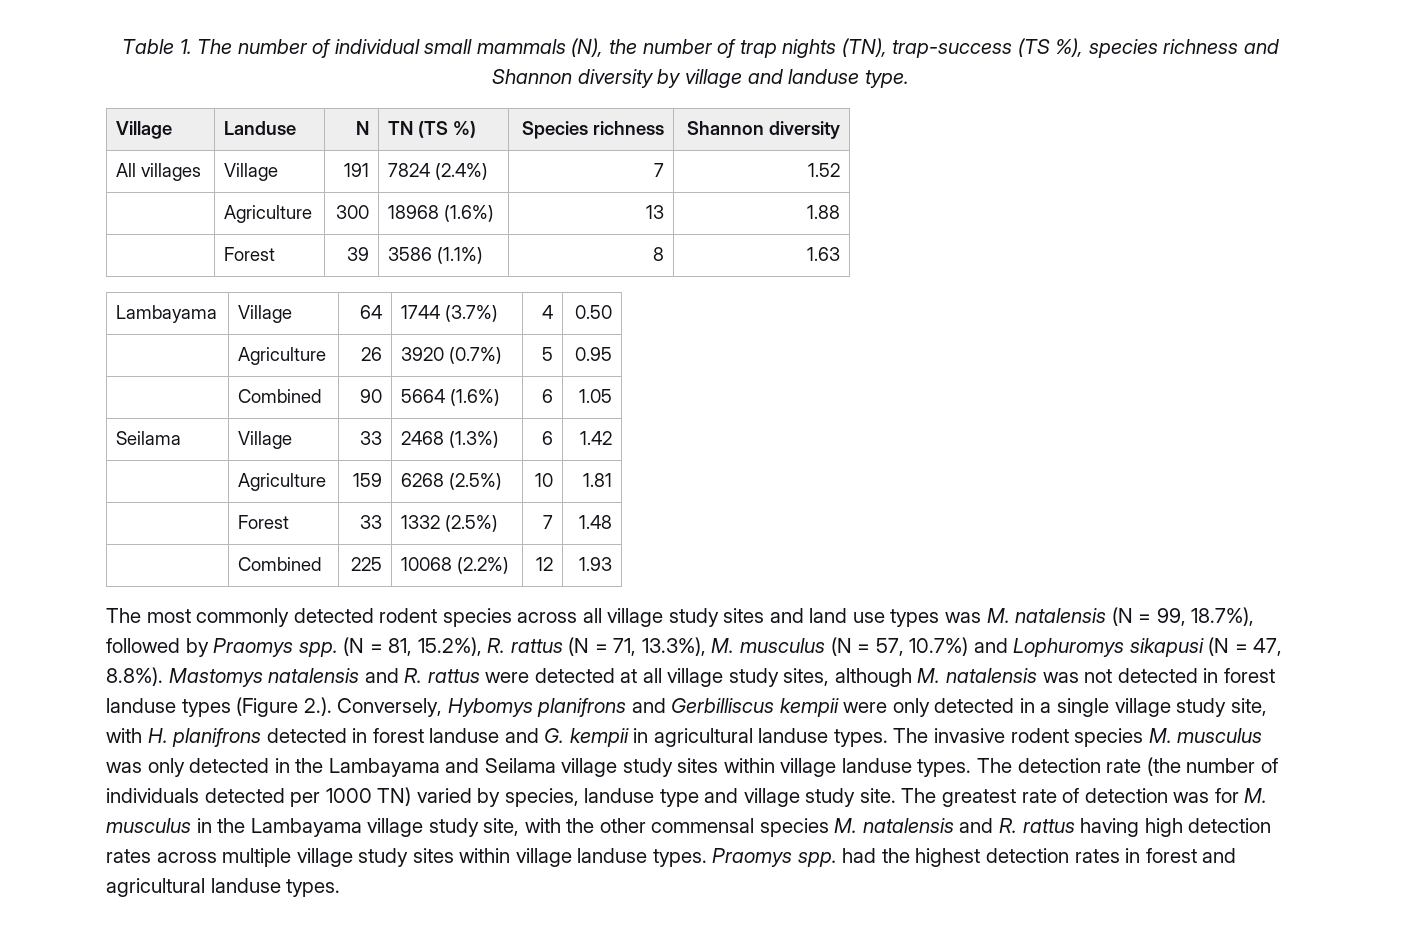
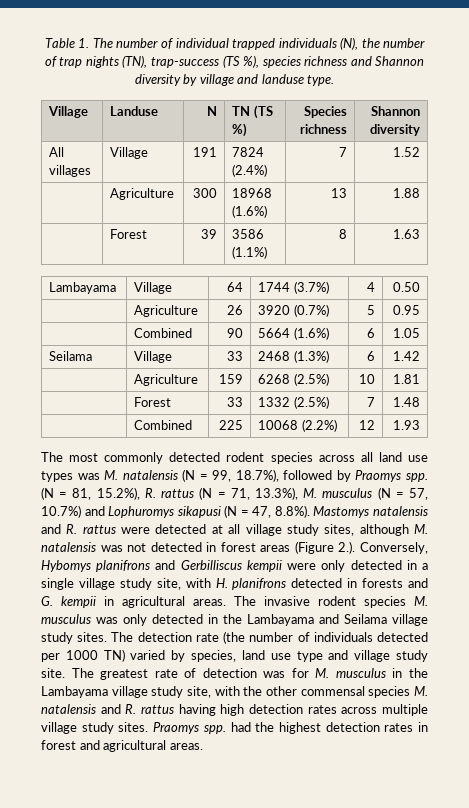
- Table 1. The number of individual small mammals (N), the number of trap nights (TN), trap-success (TS %), species richness and Shannon diversity by village and landuse type.
+ Table 1. The number of individual trapped individuals (N), the number of trap nights (TN), trap-success (TS %), species richness and Shannon diversity by village and landuse type.
- The most commonly detected rodent species across all village study sites and land use types was M. natalensis (N = 99, 18.7%), followed by Praomys spp.
+ The most commonly detected rodent species across all land use types was M. natalensis (N = 99, 18.7%), followed by Praomys spp.
- (N = 81, 15.2%), R. rattus (N = 71, 13.3%), M. musculus (N = 57, 10.7%) and Lophuromys sikapusi (N = 47, 8.8%). Mastomys natalensis and R. rattus were detected at all village study sites, although M. natalensis was not detected in forest landuse types (Figure 2.). Conversely, Hybomys planifrons and Gerbilliscus kempii were only detected in a single village study site, with H. planifrons detected in forest landuse and G. kempii in agricultural landuse types.
+ (N = 81, 15.2%), R. rattus (N = 71, 13.3%), M. musculus (N = 57, 10.7%) and Lophuromys sikapusi (N = 47, 8.8%). Mastomys natalensis and R. rattus were detected at all village study sites, although M. natalensis was not detected in forest areas (Figure 2.). Conversely, Hybomys planifrons and Gerbilliscus kempii were only detected in a single village study site, with H. planifrons detected in forests and G. kempii in agricultural areas.
- The invasive rodent species M. musculus was only detected in the Lambayama and Seilama village study sites within village landuse types.
+ The invasive rodent species M. musculus was only detected in the Lambayama and Seilama village study sites.
- The detection rate (the number of individuals detected per 1000 TN) varied by species, landuse type and village study site.
+ The detection rate (the number of individuals detected per 1000 TN) varied by species, land use type and village study site.
- The greatest rate of detection was for M. musculus in the Lambayama village study site, with the other commensal species M. natalensis and R. rattus having high detection rates across multiple village study sites within village landuse types.
+ The greatest rate of detection was for M. musculus in the Lambayama village study site, with the other commensal species M. natalensis and R. rattus having high detection rates across multiple village study sites.
- Praomys spp. had the highest detection rates in forest and agricultural landuse types.
+ Praomys spp. had the highest detection rates in forest and agricultural areas.

